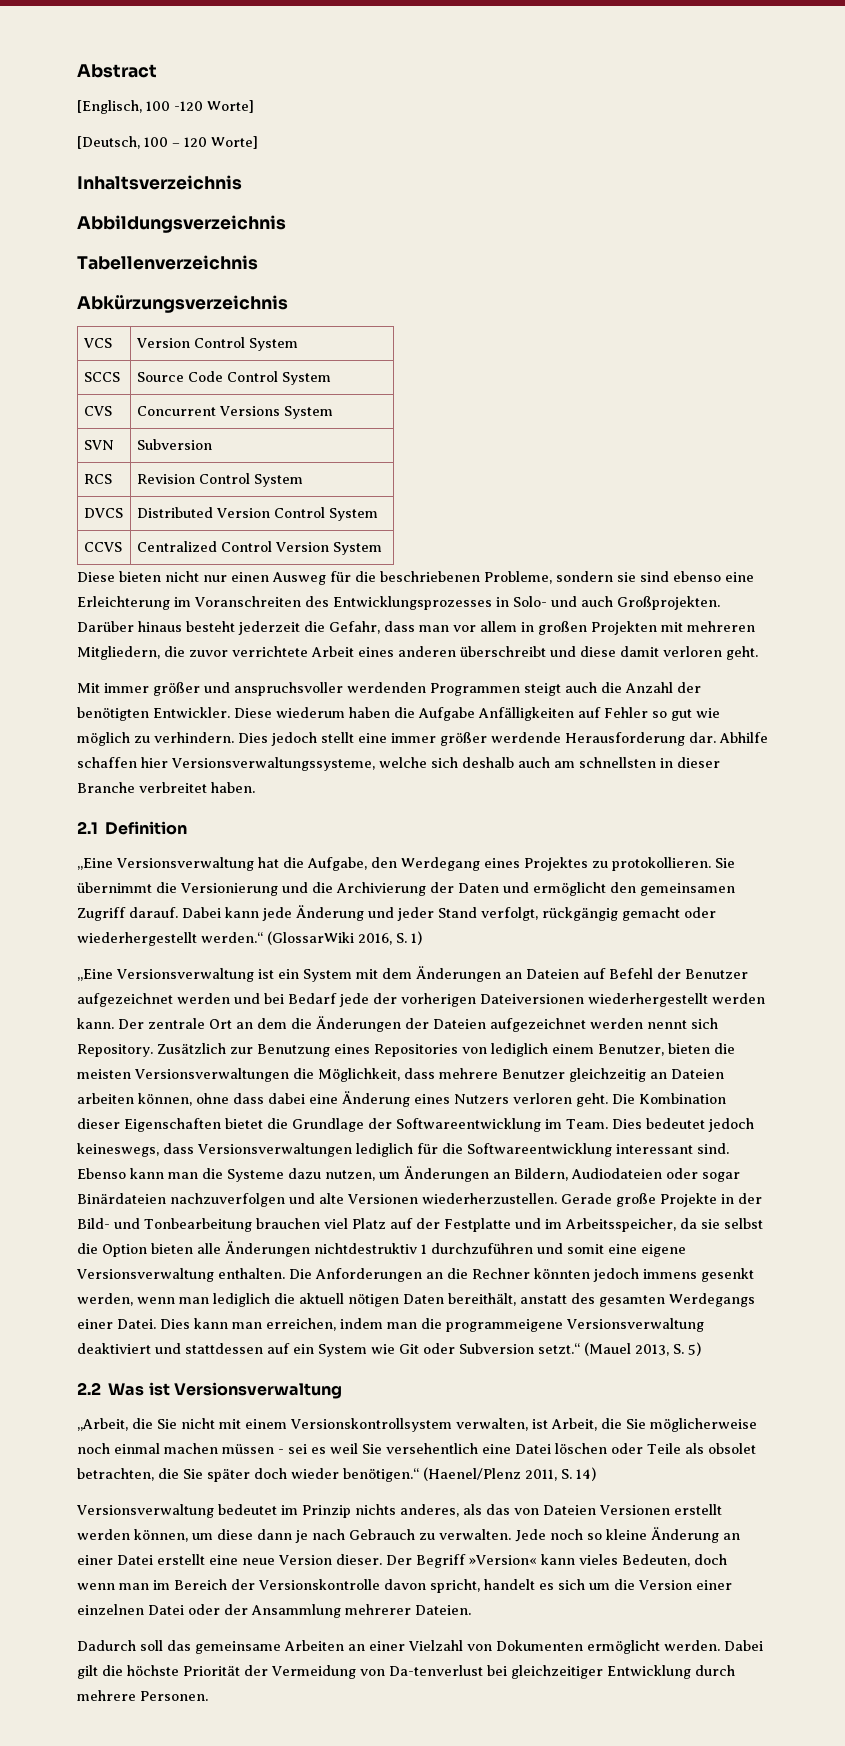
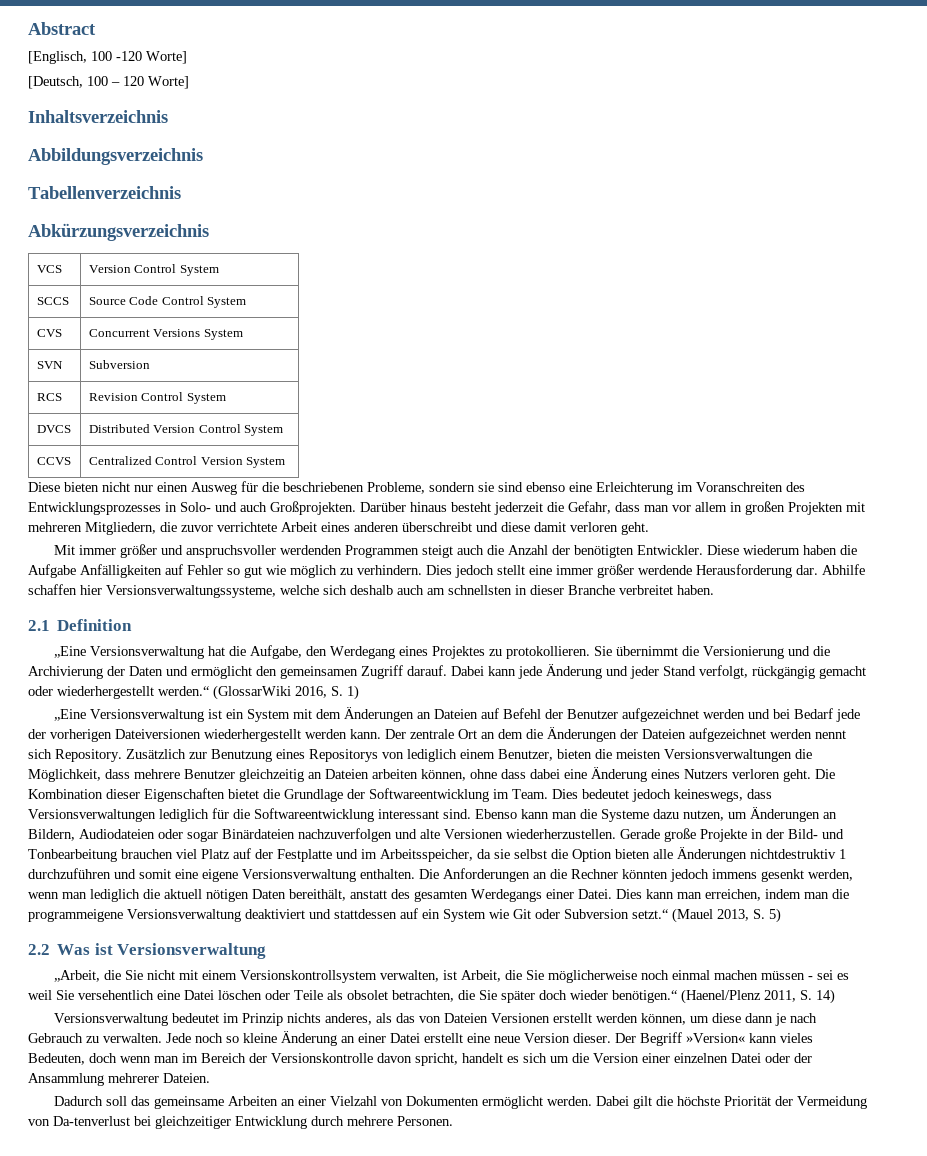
- Zusätzlich zur Benutzung eines Repositories von lediglich einem Benutzer, bieten die meisten Versionsverwaltungen die Möglichkeit, dass mehrere Benutzer gleichzeitig an Dateien arbeiten können, ohne dass dabei eine Änderung eines Nutzers verloren geht.
+ Zusätzlich zur Benutzung eines Repositorys von lediglich einem Benutzer, bieten die meisten Versionsverwaltungen die Möglichkeit, dass mehrere Benutzer gleichzeitig an Dateien arbeiten können, ohne dass dabei eine Änderung eines Nutzers verloren geht.

